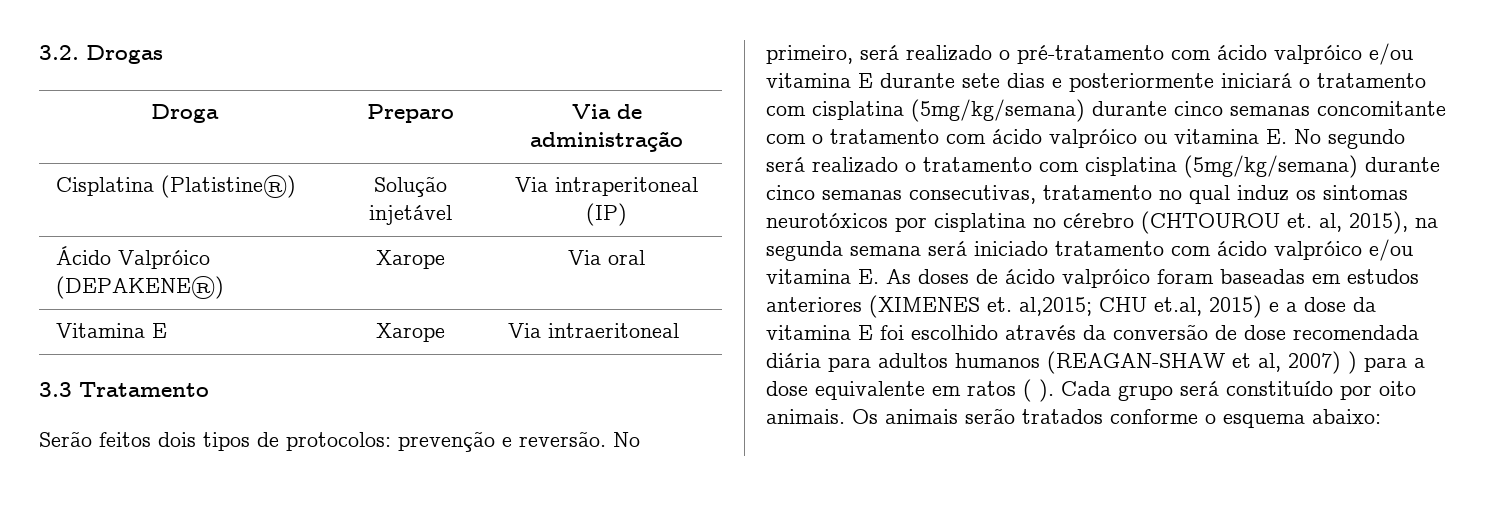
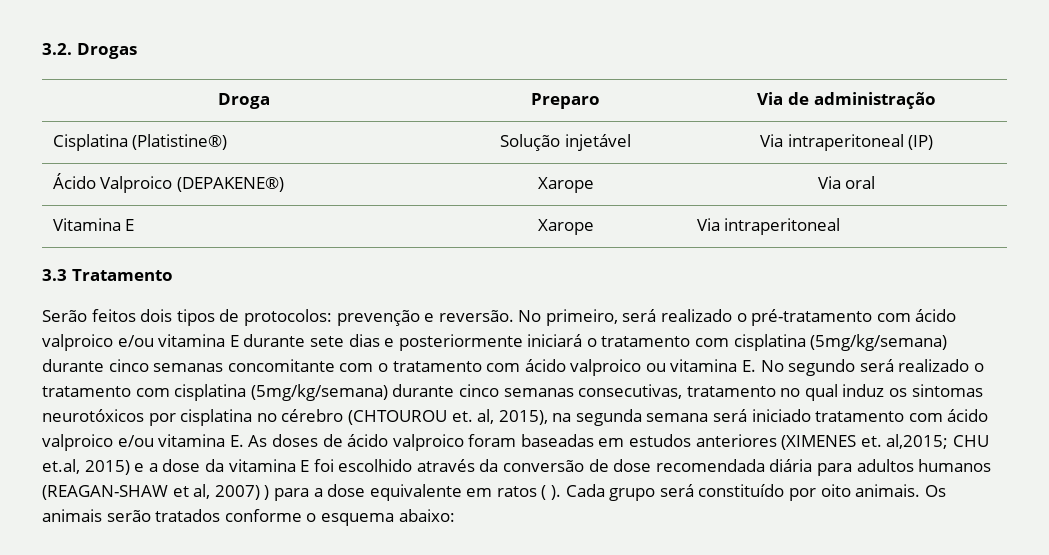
- Ácido Valpróico (DEPAKENE®) | Xarope | Via oral
+ Ácido Valproico (DEPAKENE®) | Xarope | Via oral
- Vitamina E | Xarope | Via intraeritoneal
+ Vitamina E | Xarope | Via intraperitoneal
- No primeiro, será realizado o pré-tratamento com ácido valpróico e/ou vitamina E durante sete dias e posteriormente iniciará o tratamento com cisplatina (5mg/kg/semana) durante cinco semanas concomitante com o tratamento com ácido valpróico ou vitamina E. No segundo será realizado o tratamento com cisplatina (5mg/kg/semana) durante cinco semanas consecutivas, tratamento no qual induz os sintomas neurotóxicos por cisplatina no cérebro (CHTOUROU et. al, 2015), na segunda semana será iniciado tratamento com ácido valpróico e/ou vitamina E. As doses de ácido valpróico foram baseadas em estudos anteriores (XIMENES et. al,2015;
+ No primeiro, será realizado o pré-tratamento com ácido valproico e/ou vitamina E durante sete dias e posteriormente iniciará o tratamento com cisplatina (5mg/kg/semana) durante cinco semanas concomitante com o tratamento com ácido valproico ou vitamina E. No segundo será realizado o tratamento com cisplatina (5mg/kg/semana) durante cinco semanas consecutivas, tratamento no qual induz os sintomas neurotóxicos por cisplatina no cérebro (CHTOUROU et. al, 2015), na segunda semana será iniciado tratamento com ácido valproico e/ou vitamina E. As doses de ácido valproico foram baseadas em estudos anteriores (XIMENES et. al,2015;

